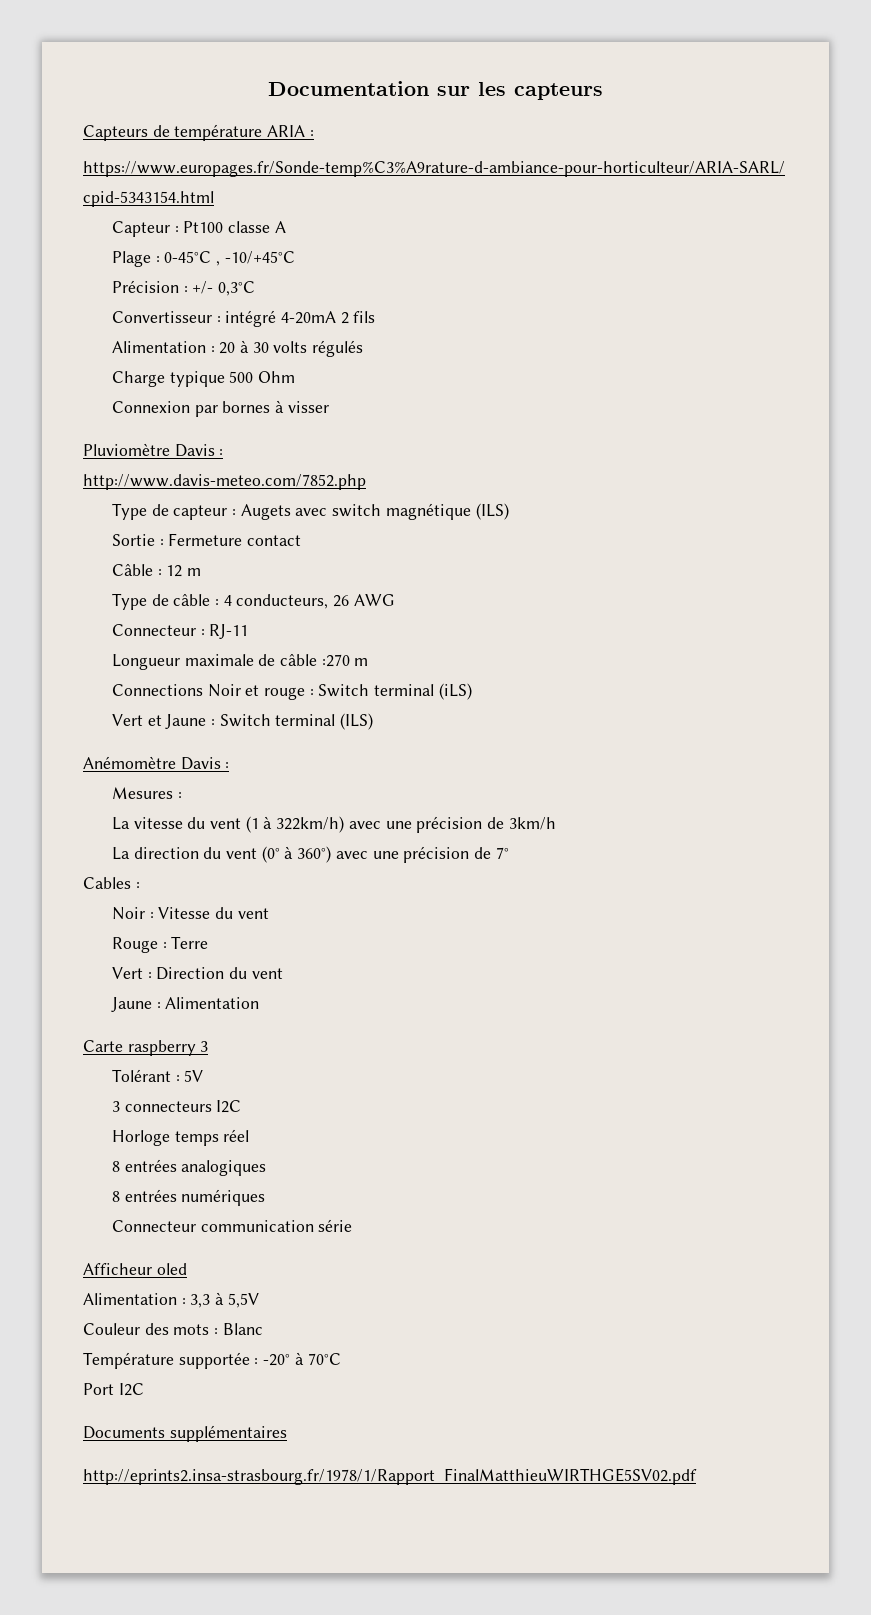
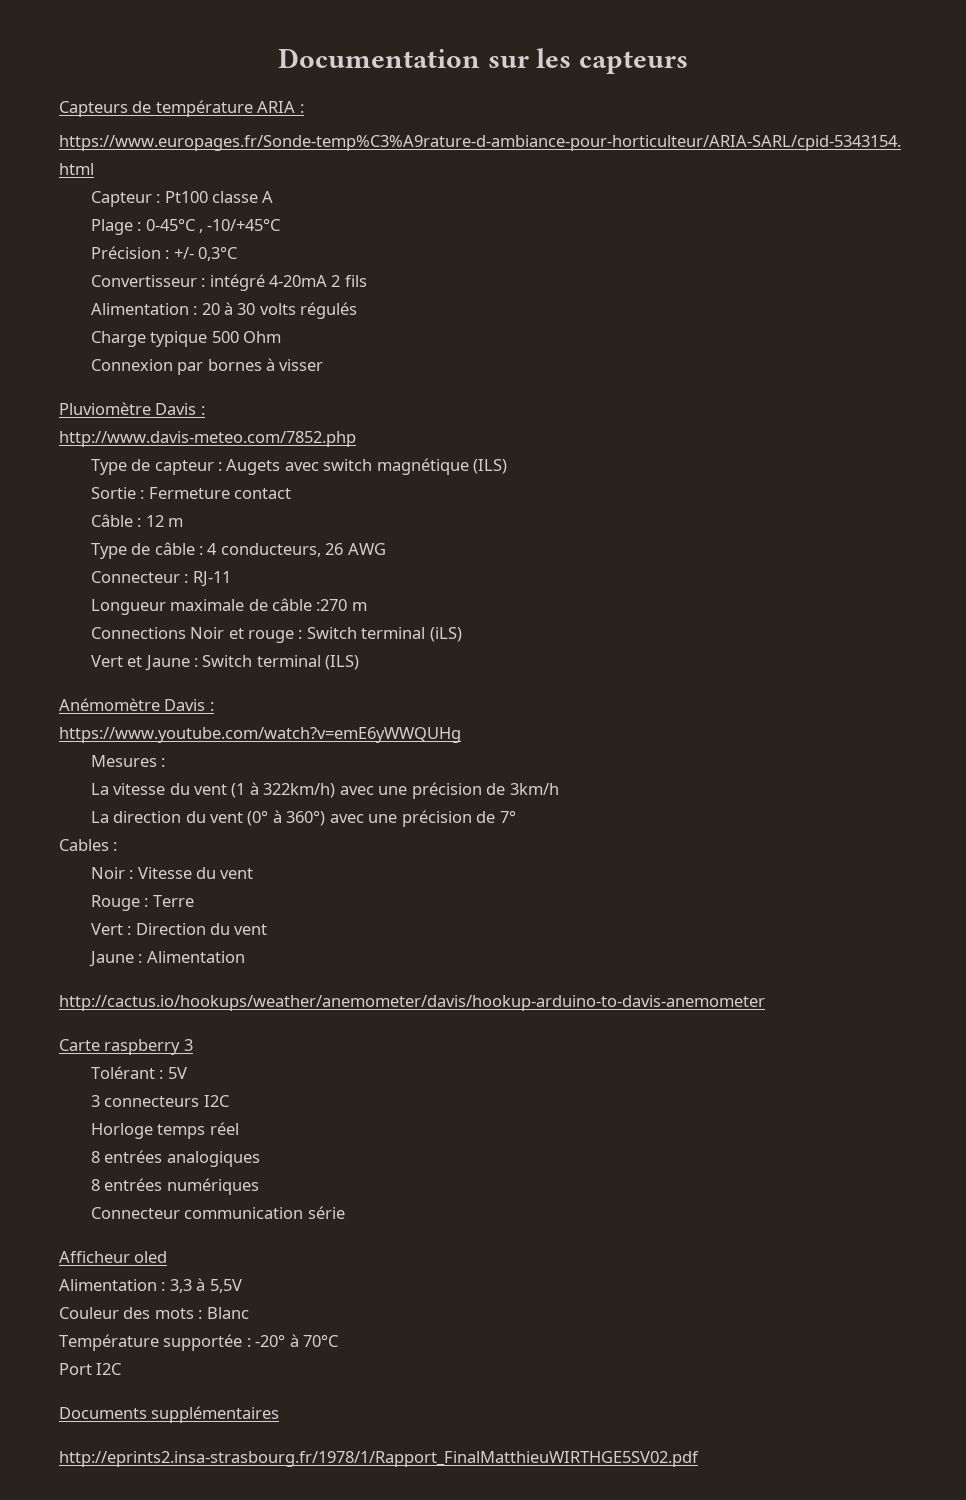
+ https://www.youtube.com/watch?v=emE6yWWQUHg
+ http://cactus.io/hookups/weather/anemometer/davis/hookup-arduino-to-davis-anemometer

